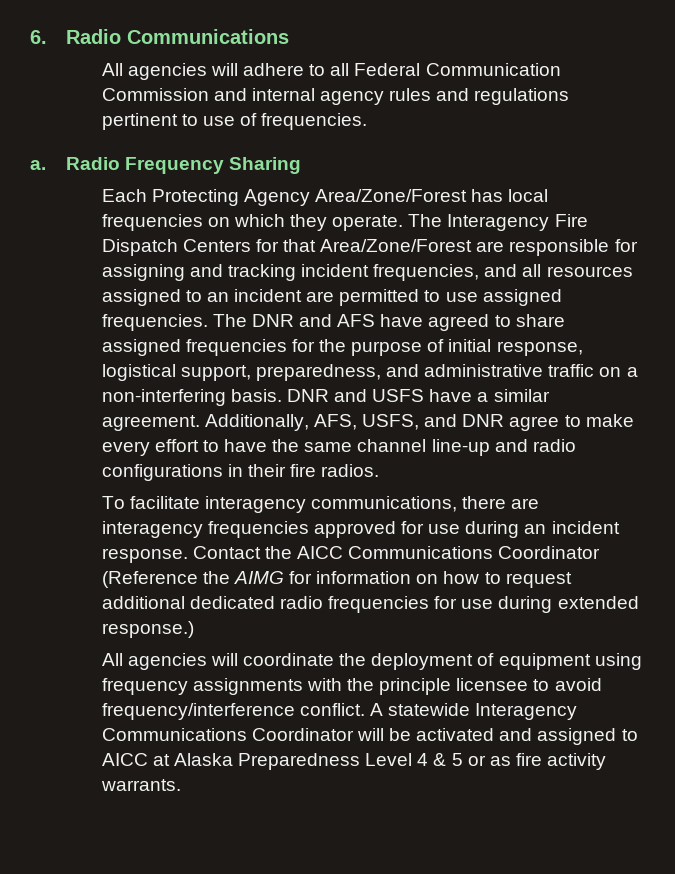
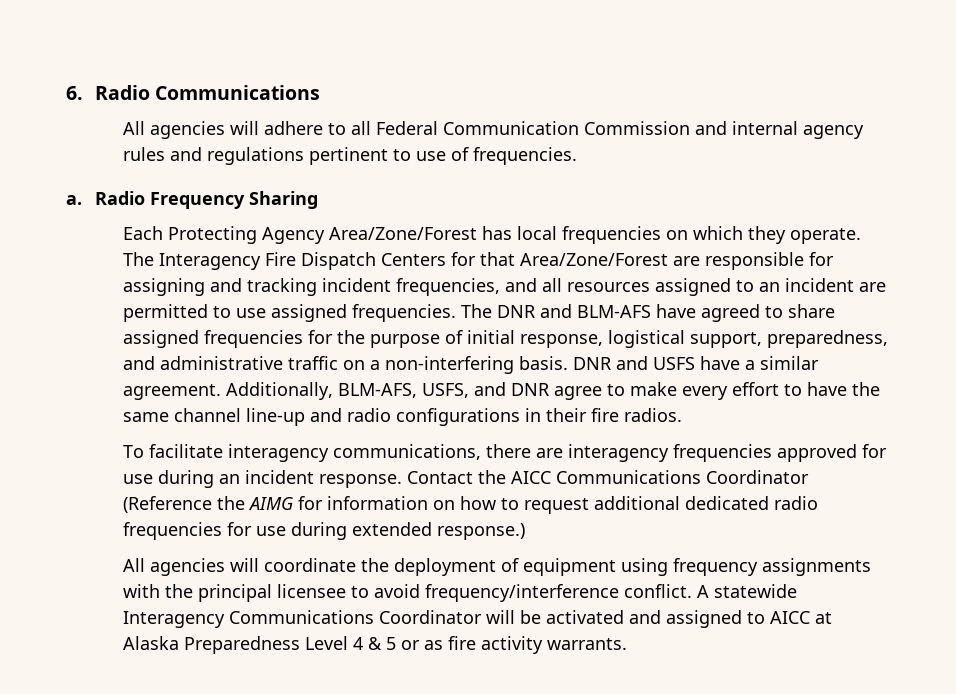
- The DNR and AFS have agreed to share assigned frequencies for the purpose of initial response, logistical support, preparedness, and administrative traffic on a non-interfering basis.
+ The DNR and BLM-AFS have agreed to share assigned frequencies for the purpose of initial response, logistical support, preparedness, and administrative traffic on a non-interfering basis.
- Additionally, AFS, USFS, and DNR agree to make every effort to have the same channel line-up and radio configurations in their fire radios.
+ Additionally, BLM-AFS, USFS, and DNR agree to make every effort to have the same channel line-up and radio configurations in their fire radios.
- All agencies will coordinate the deployment of equipment using frequency assignments with the principle licensee to avoid frequency/interference conflict.
+ All agencies will coordinate the deployment of equipment using frequency assignments with the principal licensee to avoid frequency/interference conflict.

